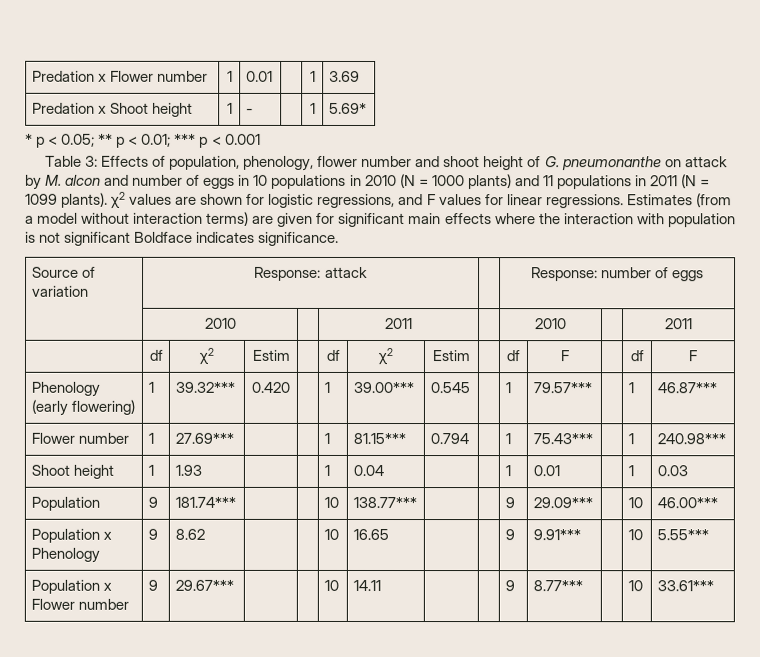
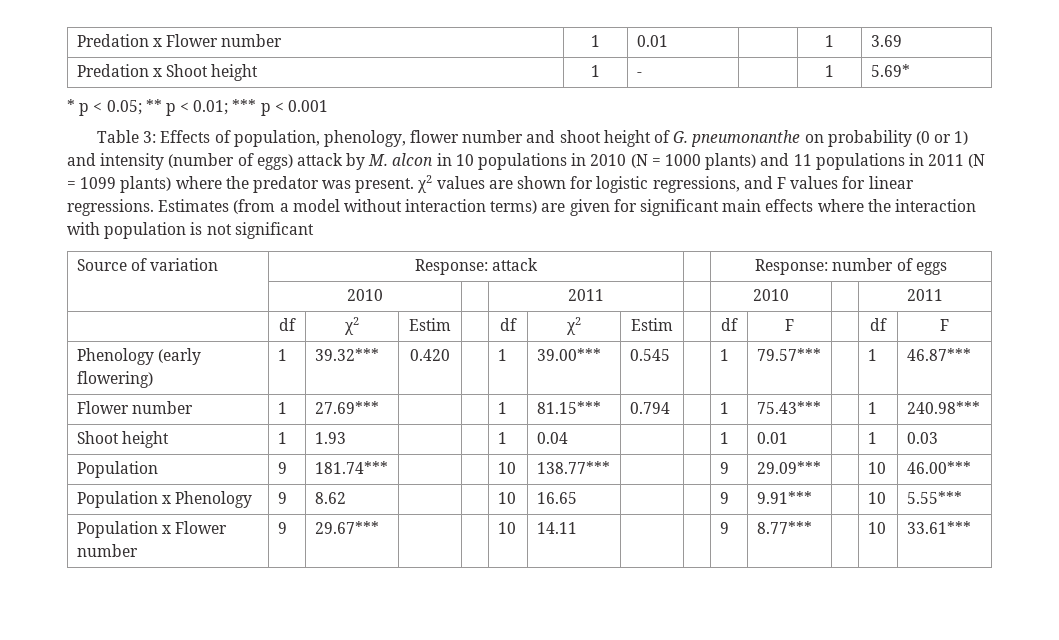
- Table 3: Effects of population, phenology, flower number and shoot height of G. pneumonanthe on attack by M. alcon and number of eggs in 10 populations in 2010 (N = 1000 plants) and 11 populations in 2011 (N = 1099 plants). χ2 values are shown for logistic regressions, and F values for linear regressions.
+ Table 3: Effects of population, phenology, flower number and shoot height of G. pneumonanthe on probability (0 or 1) and intensity (number of eggs) attack by M. alcon in 10 populations in 2010 (N = 1000 plants) and 11 populations in 2011 (N = 1099 plants) where the predator was present. χ2 values are shown for logistic regressions, and F values for linear regressions.
- Estimates (from a model without interaction terms) are given for significant main effects where the interaction with population is not significant Boldface indicates significance.
+ Estimates (from a model without interaction terms) are given for significant main effects where the interaction with population is not significant

